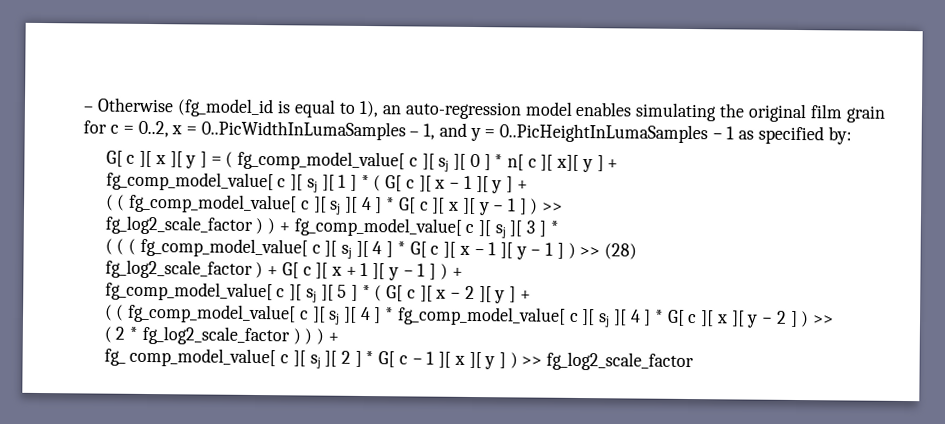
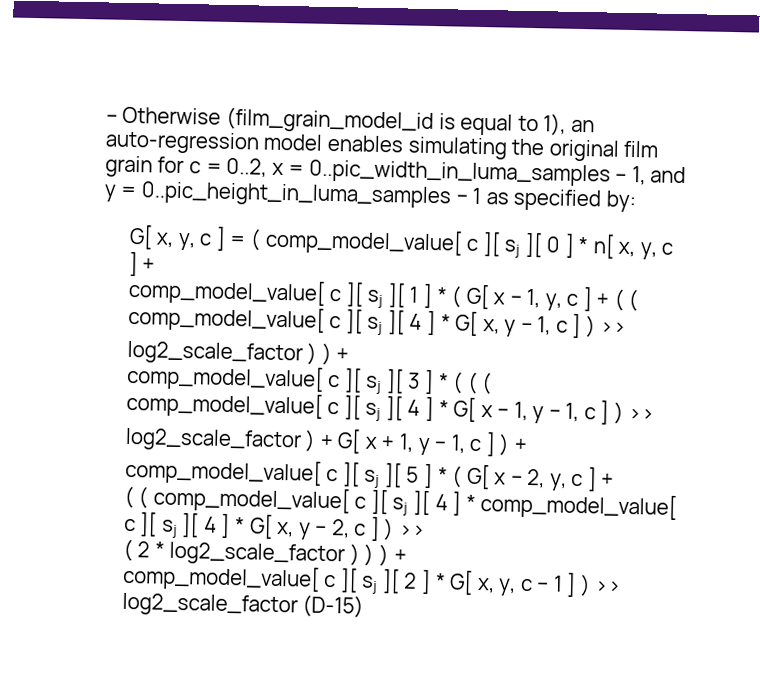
- – Otherwise (fg_model_id is equal to 1), an auto-regression model enables simulating the original film grain for c = 0..2, x = 0..PicWidthInLumaSamples – 1, and y = 0..PicHeightInLumaSamples − 1 as specified by:
+ – Otherwise (film_grain_model_id is equal to 1), an auto-regression model enables simulating the original film grain for c = 0..2, x = 0..pic_width_in_luma_samples – 1, and y = 0..pic_height_in_luma_samples − 1 as specified by:
- G[ c ][ x ][ y ] = ( fg_comp_model_value[ c ][ sj ][ 0 ] * n[ c ][ x][ y ] +
- fg_comp_model_value[ c ][ sj ][ 1 ] * ( G[ c ][ x − 1 ][ y ] +
- ( ( fg_comp_model_value[ c ][ sj ][ 4 ] * G[ c ][ x ][ y − 1 ] ) >>
- fg_log2_scale_factor ) ) + fg_comp_model_value[ c ][ sj ][ 3 ] *
- ( ( ( fg_comp_model_value[ c ][ sj ][ 4 ] * G[ c ][ x − 1 ][ y − 1 ] ) >> (28)
- fg_log2_scale_factor ) + G[ c ][ x + 1 ][ y − 1 ] ) +
+ G[ x, y, c ] = ( comp_model_value[ c ][ sj ][ 0 ] * n[ x, y, c ] +
+ comp_model_value[ c ][ sj ][ 1 ] * ( G[ x − 1, y, c ] + ( ( comp_model_value[ c ][ sj ][ 4 ] * G[ x, y − 1, c ] ) >>
+ log2_scale_factor ) ) +
+ comp_model_value[ c ][ sj ][ 3 ] * ( ( ( comp_model_value[ c ][ sj ][ 4 ] * G[ x − 1, y − 1, c ] ) >>
+ log2_scale_factor ) + G[ x + 1, y − 1, c ] ) +
- fg_comp_model_value[ c ][ sj ][ 5 ] * ( G[ c ][ x − 2 ][ y ] +
- ( ( fg_comp_model_value[ c ][ sj ][ 4 ] * fg_comp_model_value[ c ][ sj ][ 4 ] * G[ c ][ x ][ y − 2 ] ) >>
+ comp_model_value[ c ][ sj ][ 5 ] * ( G[ x − 2, y, c ] +
+ ( ( comp_model_value[ c ][ sj ][ 4 ] * comp_model_value[ c ][ sj ][ 4 ] * G[ x, y − 2, c ] ) >>
- ( 2 * fg_log2_scale_factor ) ) ) +
+ ( 2 * log2_scale_factor ) ) ) +
- fg_ comp_model_value[ c ][ sj ][ 2 ] * G[ c − 1 ][ x ][ y ] ) >> fg_log2_scale_factor
+ comp_model_value[ c ][ sj ][ 2 ] * G[ x, y, c − 1 ] ) >> log2_scale_factor (D-15)

